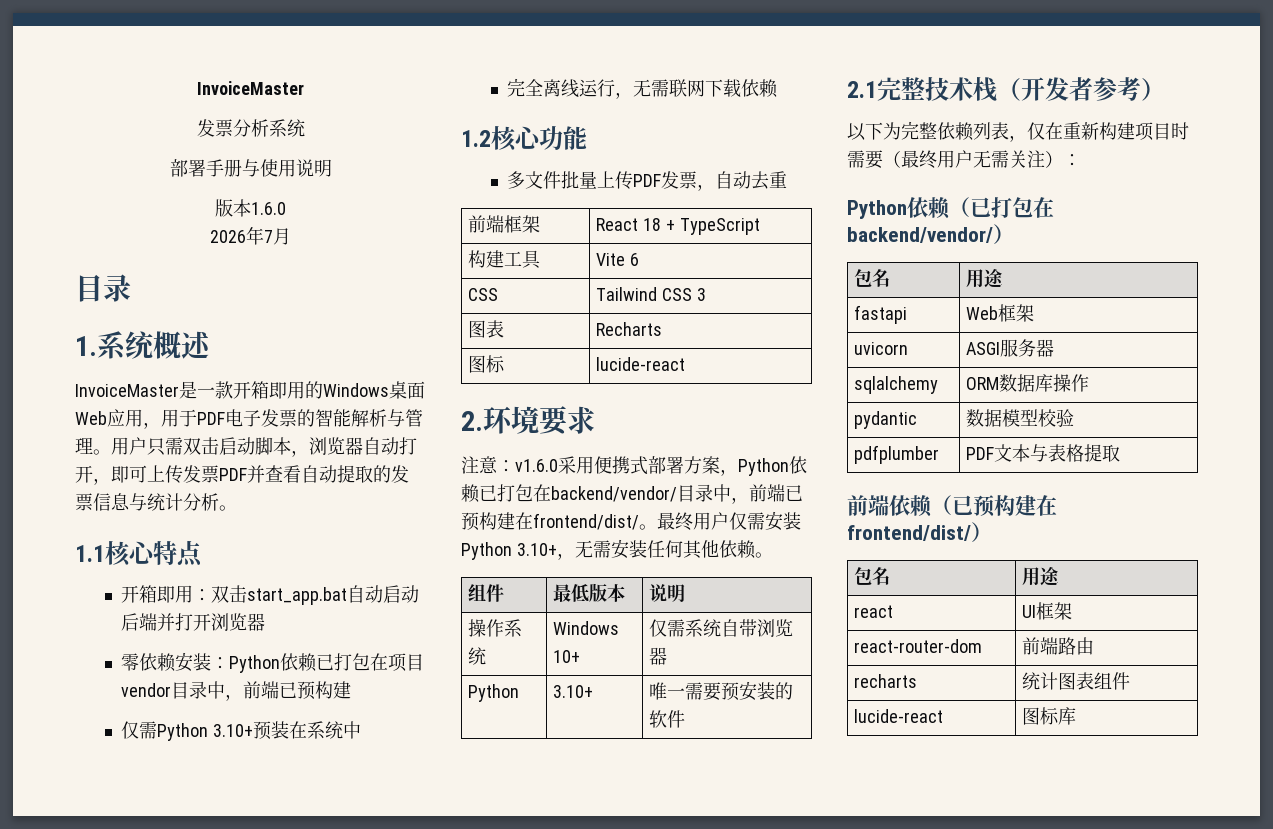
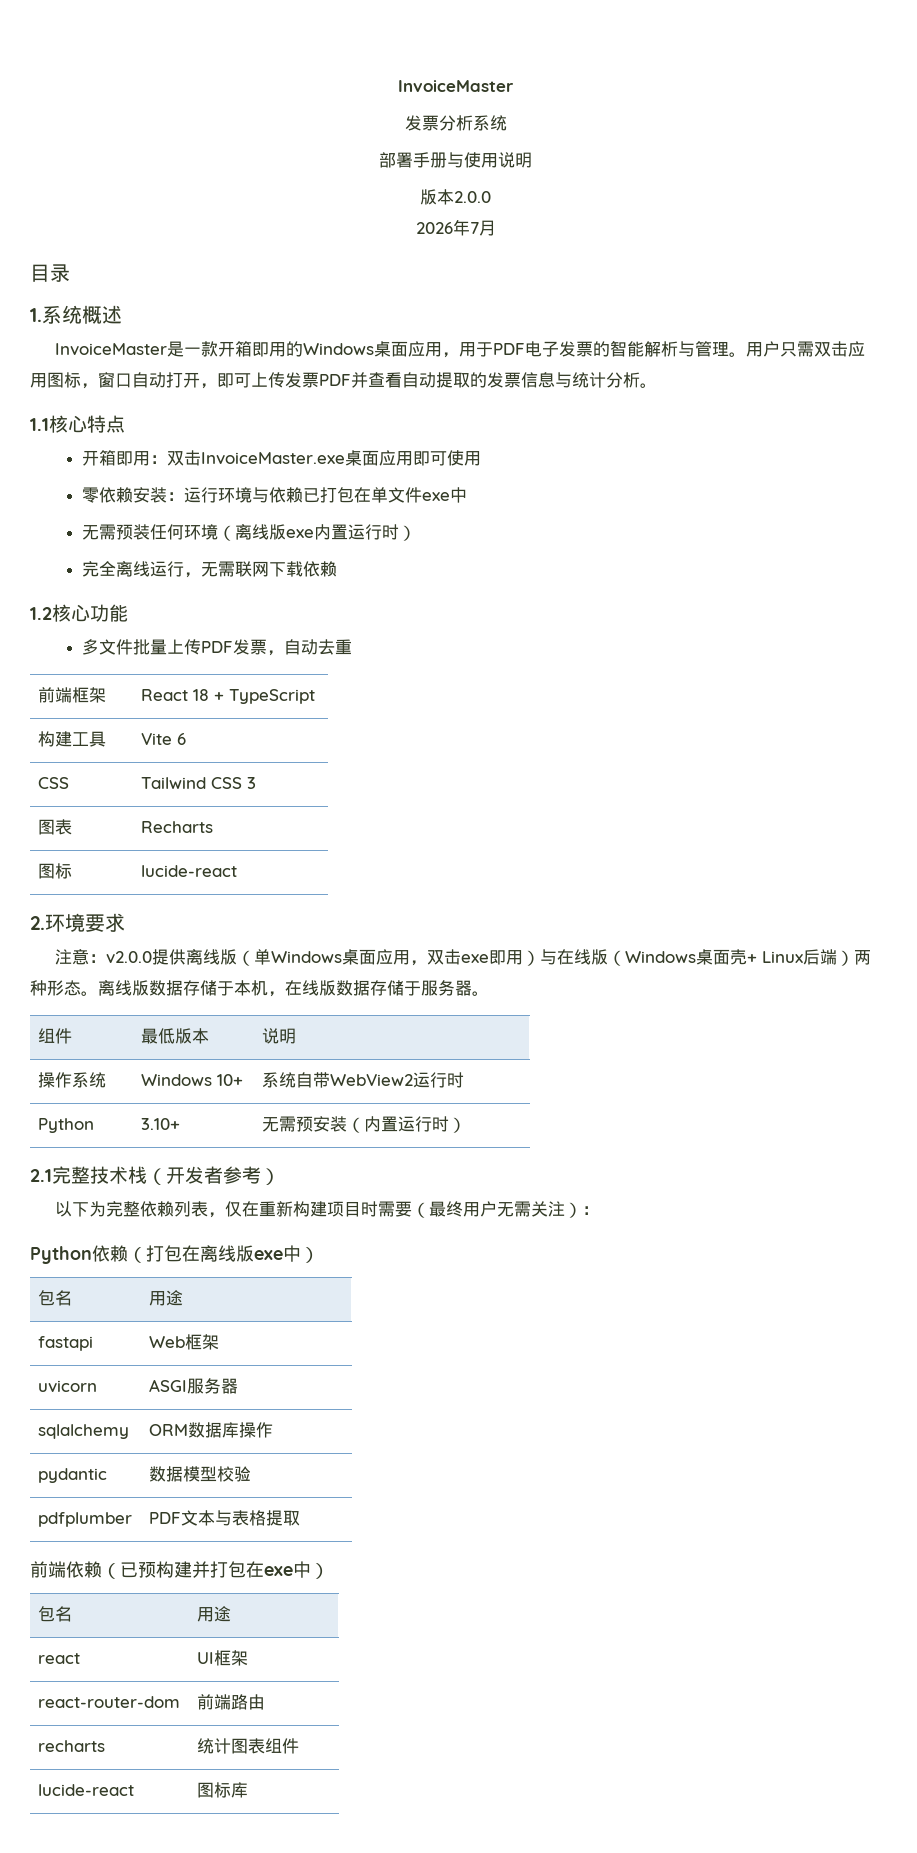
- 版本1.6.0
+ 版本2.0.0
- InvoiceMaster是一款开箱即用的Windows桌面Web应用，用于PDF电子发票的智能解析与管理。
+ InvoiceMaster是一款开箱即用的Windows桌面应用，用于PDF电子发票的智能解析与管理。
- 用户只需双击启动脚本，浏览器自动打开，即可上传发票PDF并查看自动提取的发票信息与统计分析。
+ 用户只需双击应用图标，窗口自动打开，即可上传发票PDF并查看自动提取的发票信息与统计分析。
- 开箱即用：双击start_app.bat自动启动后端并打开浏览器
+ 开箱即用：双击InvoiceMaster.exe桌面应用即可使用
- 零依赖安装：Python依赖已打包在项目vendor目录中，前端已预构建
- 仅需Python 3.10+预装在系统中
+ 零依赖安装：运行环境与依赖已打包在单文件exe中
+ 无需预装任何环境（离线版exe内置运行时）
- 注意：v1.6.0采用便携式部署方案，Python依赖已打包在backend/vendor/目录中，前端已预构建在frontend/dist/。最终用户仅需安装Python 3.10+，无需安装任何其他依赖。
+ 注意：v2.0.0提供离线版（单Windows桌面应用，双击exe即用）与在线版（Windows桌面壳+ Linux后端）两种形态。离线版数据存储于本机，在线版数据存储于服务器。
- 操作系统 | Windows 10+ | 仅需系统自带浏览器
+ 操作系统 | Windows 10+ | 系统自带WebView2运行时
- Python | 3.10+ | 唯一需要预安装的软件
+ Python | 3.10+ | 无需预安装（内置运行时）
- Python依赖（已打包在backend/vendor/）
+ Python依赖（打包在离线版exe中）
- 前端依赖（已预构建在frontend/dist/）
+ 前端依赖（已预构建并打包在exe中）

